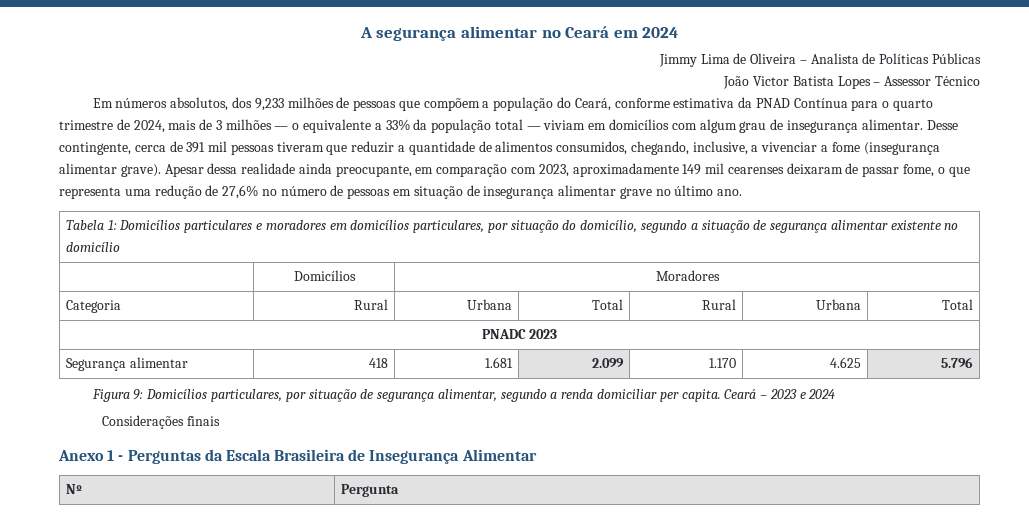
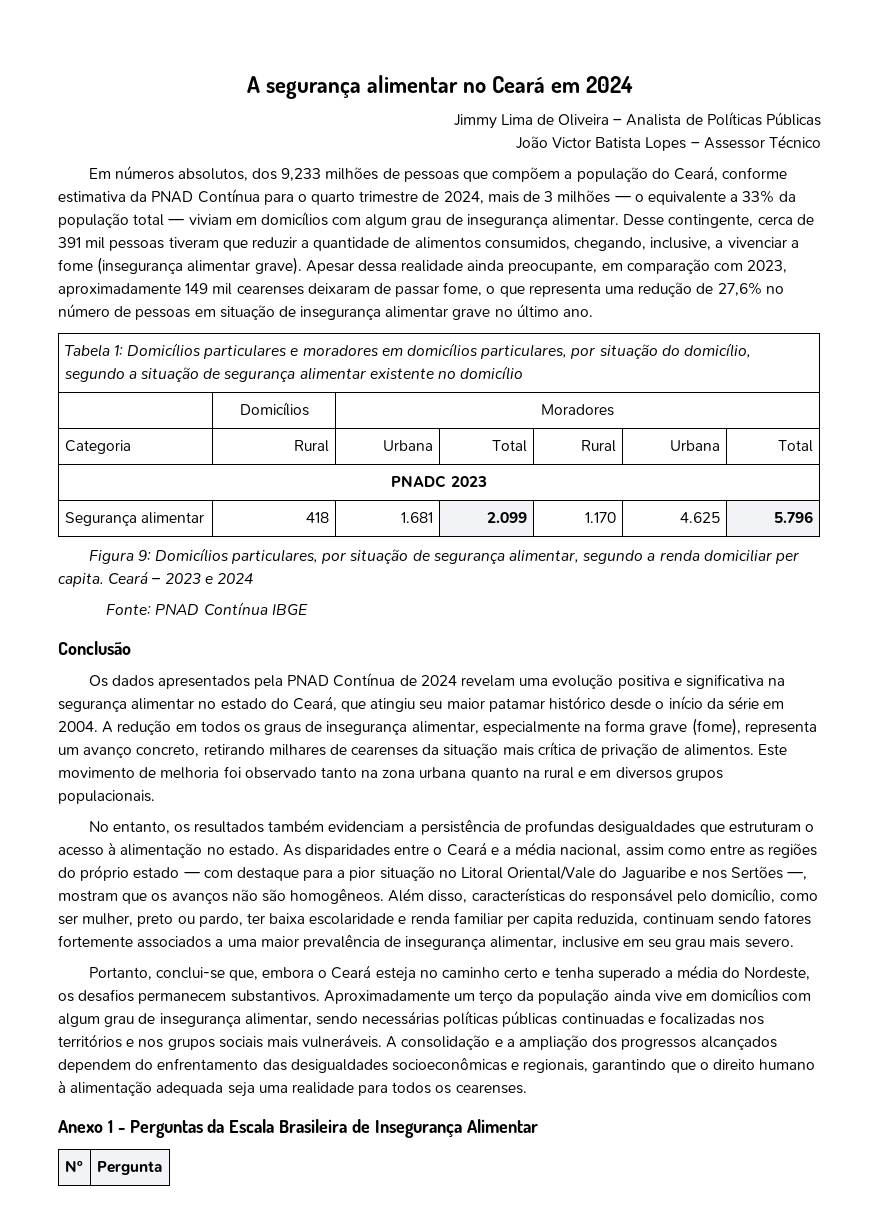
- Considerações finais
+ Fonte: PNAD Contínua IBGE
+ Conclusão
+ Os dados apresentados pela PNAD Contínua de 2024 revelam uma evolução positiva e significativa na segurança alimentar no estado do Ceará, que atingiu seu maior patamar histórico desde o início da série em 2004. A redução em todos os graus de insegurança alimentar, especialmente na forma grave (fome), representa um avanço concreto, retirando milhares de cearenses da situação mais crítica de privação de alimentos. Este movimento de melhoria foi observado tanto na zona urbana quanto na rural e em diversos grupos populacionais.
+ No entanto, os resultados também evidenciam a persistência de profundas desigualdades que estruturam o acesso à alimentação no estado. As disparidades entre o Ceará e a média nacional, assim como entre as regiões do próprio estado — com destaque para a pior situação no Litoral Oriental/Vale do Jaguaribe e nos Sertões —, mostram que os avanços não são homogêneos. Além disso, características do responsável pelo domicílio, como ser mulher, preto ou pardo, ter baixa escolaridade e renda familiar per capita reduzida, continuam sendo fatores fortemente associados a uma maior prevalência de insegurança alimentar, inclusive em seu grau mais severo.
+ Portanto, conclui-se que, embora o Ceará esteja no caminho certo e tenha superado a média do Nordeste, os desafios permanecem substantivos. Aproximadamente um terço da população ainda vive em domicílios com algum grau de insegurança alimentar, sendo necessárias políticas públicas continuadas e focalizadas nos territórios e nos grupos sociais mais vulneráveis. A consolidação e a ampliação dos progressos alcançados dependem do enfrentamento das desigualdades socioeconômicas e regionais, garantindo que o direito humano à alimentação adequada seja uma realidade para todos os cearenses.

